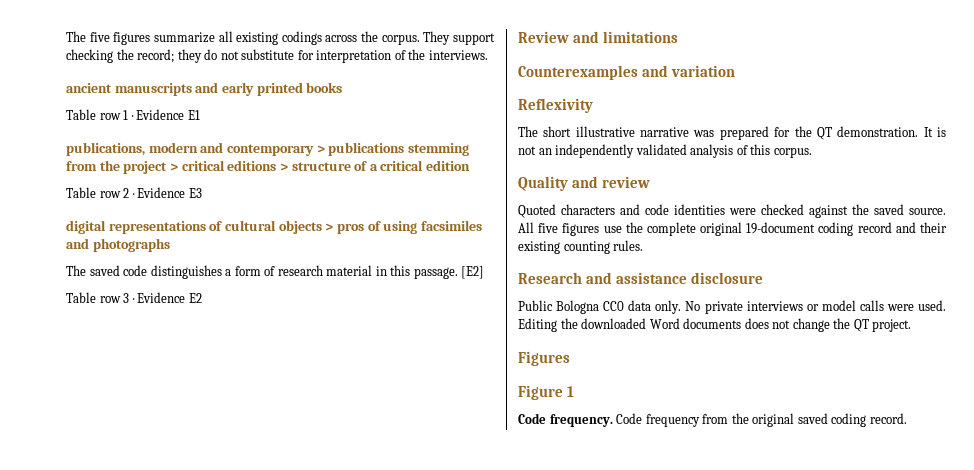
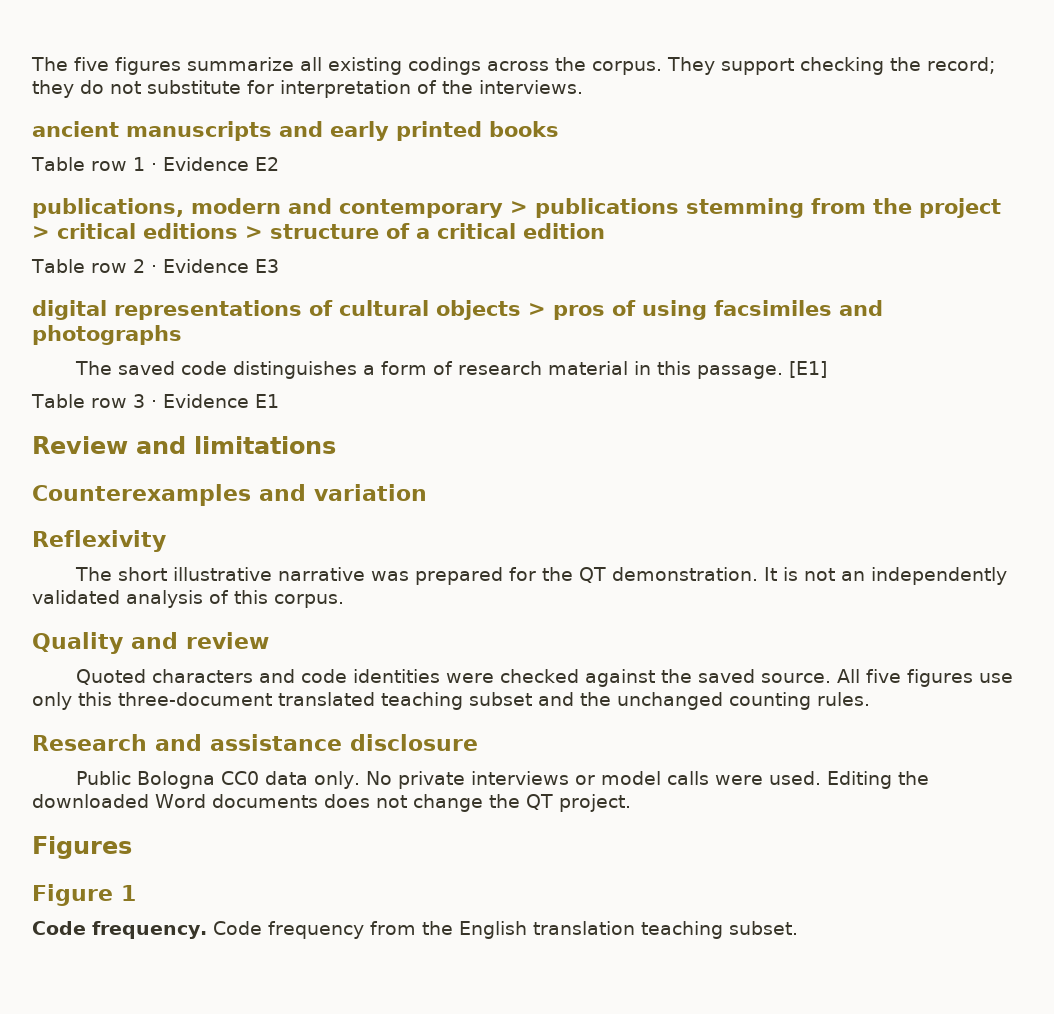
- Table row 1 · Evidence E1
+ Table row 1 · Evidence E2
- [E2]
+ [E1]
- Table row 3 · Evidence E2
+ Table row 3 · Evidence E1
- All five figures use the complete original 19-document coding record and their existing counting rules.
+ All five figures use only this three-document translated teaching subset and the unchanged counting rules.
- Code frequency from the original saved coding record.
+ Code frequency from the English translation teaching subset.

